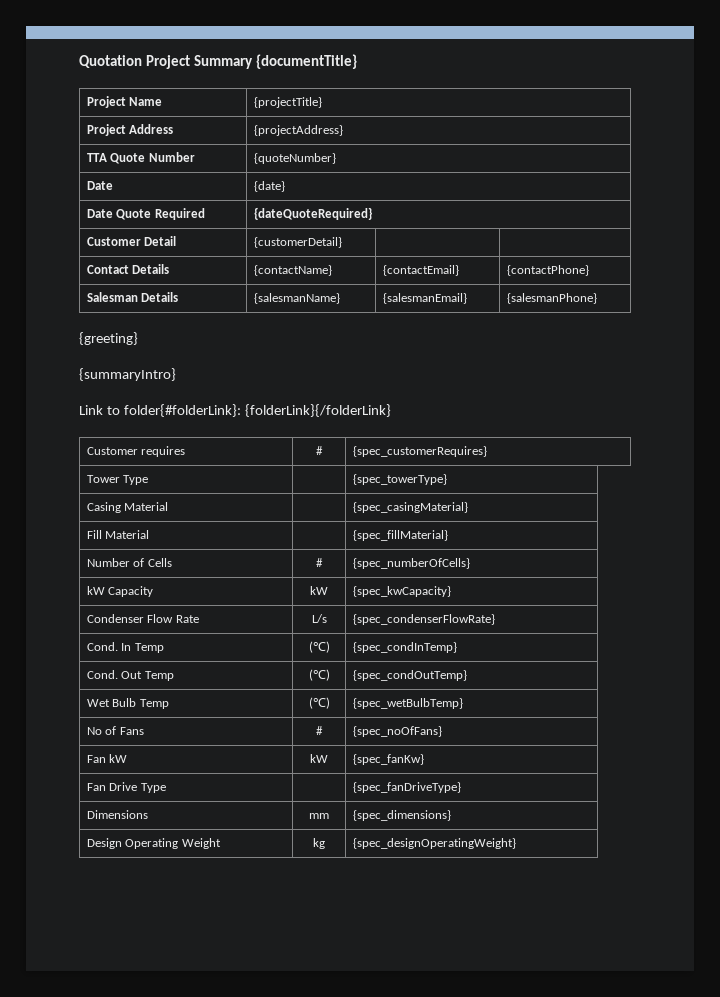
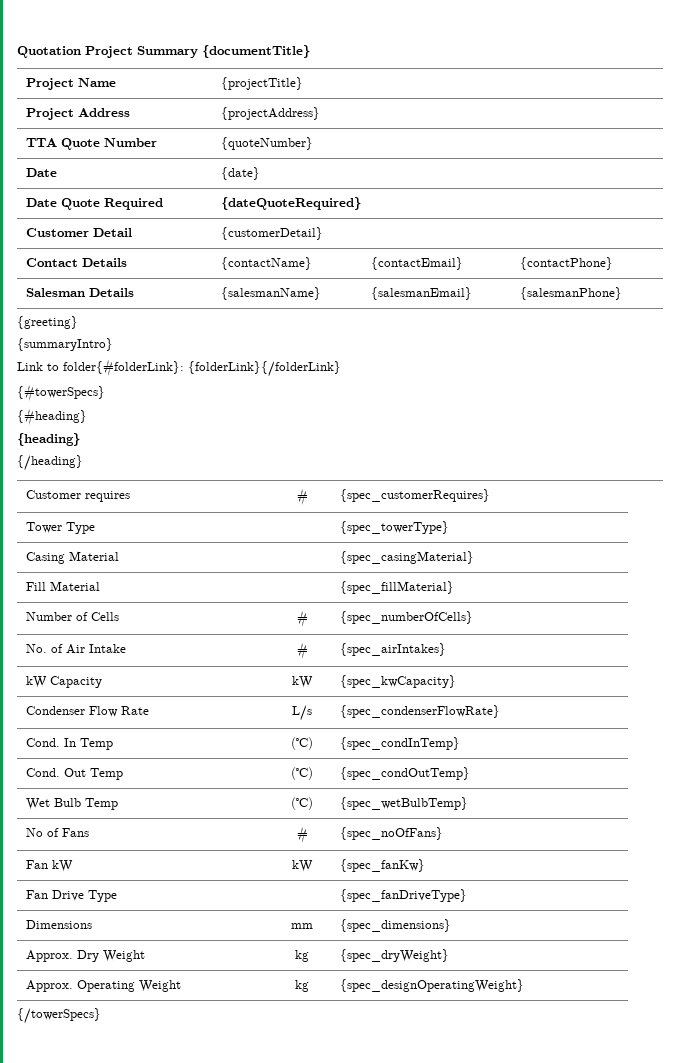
+ {#towerSpecs}
+ {#heading}
+ {heading}
+ {/heading}
+ No. of Air Intake | # | {spec_airIntakes}
- Design Operating Weight | kg | {spec_designOperatingWeight}
+ Approx. Dry Weight | kg | {spec_dryWeight}
+ Approx. Operating Weight | kg | {spec_designOperatingWeight}
+ {/towerSpecs}

